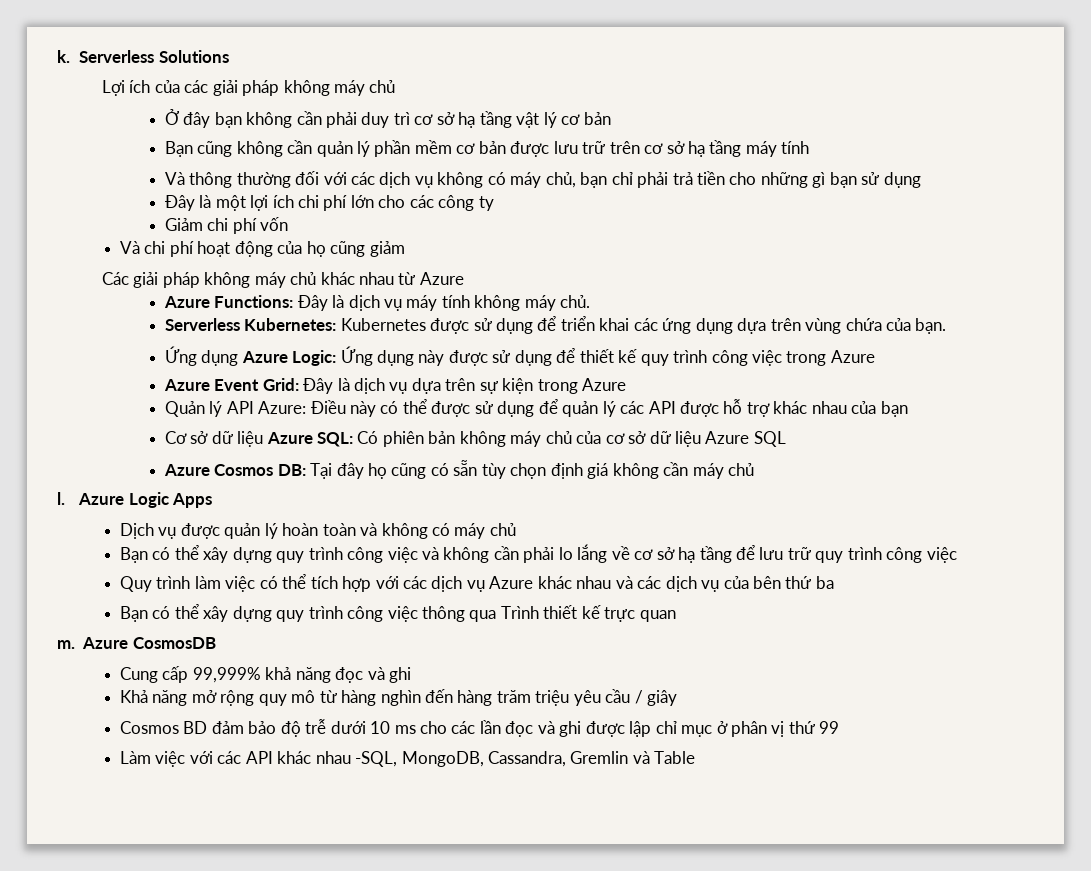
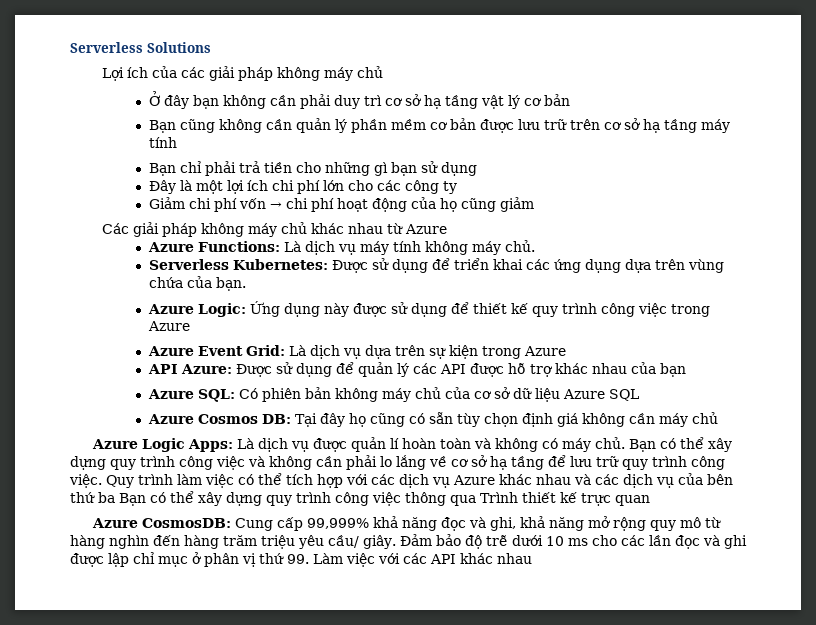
- k.
- Và thông thường đối với các dịch vụ không có máy chủ, bạn chỉ phải trả tiền cho những gì bạn sử dụng
+ Bạn chỉ phải trả tiền cho những gì bạn sử dụng
- Giảm chi phí vốn
- Và chi phí hoạt động của họ cũng giảm
+ Giảm chi phí vốn → chi phí hoạt động của họ cũng giảm
- Azure Functions: Đây là dịch vụ máy tính không máy chủ.
+ Azure Functions: Là dịch vụ máy tính không máy chủ.
- Serverless Kubernetes: Kubernetes được sử dụng để triển khai các ứng dụng dựa trên vùng chứa của bạn.
+ Serverless Kubernetes: Được sử dụng để triển khai các ứng dụng dựa trên vùng chứa của bạn.
- Ứng dụng Azure Logic: Ứng dụng này được sử dụng để thiết kế quy trình công việc trong Azure
+ Azure Logic: Ứng dụng này được sử dụng để thiết kế quy trình công việc trong Azure
- Azure Event Grid: Đây là dịch vụ dựa trên sự kiện trong Azure
+ Azure Event Grid: Là dịch vụ dựa trên sự kiện trong Azure
- Quản lý API Azure: Điều này có thể được sử dụng để quản lý các API được hỗ trợ khác nhau của bạn
+ API Azure: Được sử dụng để quản lý các API được hỗ trợ khác nhau của bạn
- Cơ sở dữ liệu Azure SQL: Có phiên bản không máy chủ của cơ sở dữ liệu Azure SQL
+ Azure SQL: Có phiên bản không máy chủ của cơ sở dữ liệu Azure SQL
- l. Azure Logic Apps
- Dịch vụ được quản lý hoàn toàn và không có máy chủ
- Bạn có thể xây dựng quy trình công việc và không cần phải lo lắng về cơ sở hạ tầng để lưu trữ quy trình công việc
- Quy trình làm việc có thể tích hợp với các dịch vụ Azure khác nhau và các dịch vụ của bên thứ ba
- Bạn có thể xây dựng quy trình công việc thông qua Trình thiết kế trực quan
+ Azure Logic Apps: Là dịch vụ được quản lí hoàn toàn và không có máy chủ. Bạn có thể xây dựng quy trình công việc và không cần phải lo lắng về cơ sở hạ tầng để lưu trữ quy trình công việc. Quy trình làm việc có thể tích hợp với các dịch vụ Azure khác nhau và các dịch vụ của bên thứ ba Bạn có thể xây dựng quy trình công việc thông qua Trình thiết kế trực quan
- m. Azure CosmosDB
- Cung cấp 99,999% khả năng đọc và ghi
- Khả năng mở rộng quy mô từ hàng nghìn đến hàng trăm triệu yêu cầu / giây
- Cosmos BD đảm bảo độ trễ dưới 10 ms cho các lần đọc và ghi được lập chỉ mục ở phân vị thứ 99
- Làm việc với các API khác nhau -SQL, MongoDB, Cassandra, Gremlin và Table
+ Azure CosmosDB: Cung cấp 99,999% khả năng đọc và ghi, khả năng mở rộng quy mô từ hàng nghìn đến hàng trăm triệu yêu cầu/ giây. Đảm bảo độ trễ dưới 10 ms cho các lần đọc và ghi được lập chỉ mục ở phân vị thứ 99. Làm việc với các API khác nhau

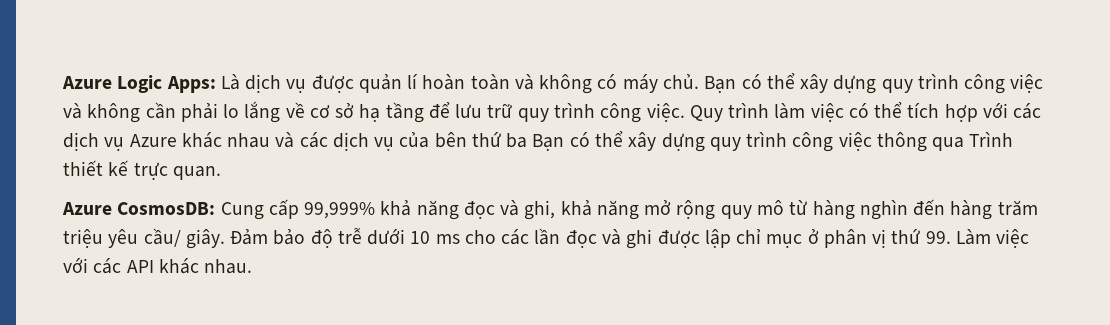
- Serverless Solutions
- Lợi ích của các giải pháp không máy chủ
- Ở đây bạn không cần phải duy trì cơ sở hạ tầng vật lý cơ bản
- Bạn cũng không cần quản lý phần mềm cơ bản được lưu trữ trên cơ sở hạ tầng máy tính
- Bạn chỉ phải trả tiền cho những gì bạn sử dụng
- Đây là một lợi ích chi phí lớn cho các công ty
- Giảm chi phí vốn → chi phí hoạt động của họ cũng giảm
- Các giải pháp không máy chủ khác nhau từ Azure
- Azure Functions: Là dịch vụ máy tính không máy chủ.
- Serverless Kubernetes: Được sử dụng để triển khai các ứng dụng dựa trên vùng chứa của bạn.
- Azure Logic: Ứng dụng này được sử dụng để thiết kế quy trình công việc trong Azure
- Azure Event Grid: Là dịch vụ dựa trên sự kiện trong Azure
- API Azure: Được sử dụng để quản lý các API được hỗ trợ khác nhau của bạn
- Azure SQL: Có phiên bản không máy chủ của cơ sở dữ liệu Azure SQL
- Azure Cosmos DB: Tại đây họ cũng có sẵn tùy chọn định giá không cần máy chủ
- Quy trình làm việc có thể tích hợp với các dịch vụ Azure khác nhau và các dịch vụ của bên thứ ba Bạn có thể xây dựng quy trình công việc thông qua Trình thiết kế trực quan
+ Quy trình làm việc có thể tích hợp với các dịch vụ Azure khác nhau và các dịch vụ của bên thứ ba Bạn có thể xây dựng quy trình công việc thông qua Trình thiết kế trực quan.
- Đảm bảo độ trễ dưới 10 ms cho các lần đọc và ghi được lập chỉ mục ở phân vị thứ 99. Làm việc với các API khác nhau
+ Đảm bảo độ trễ dưới 10 ms cho các lần đọc và ghi được lập chỉ mục ở phân vị thứ 99. Làm việc với các API khác nhau.

